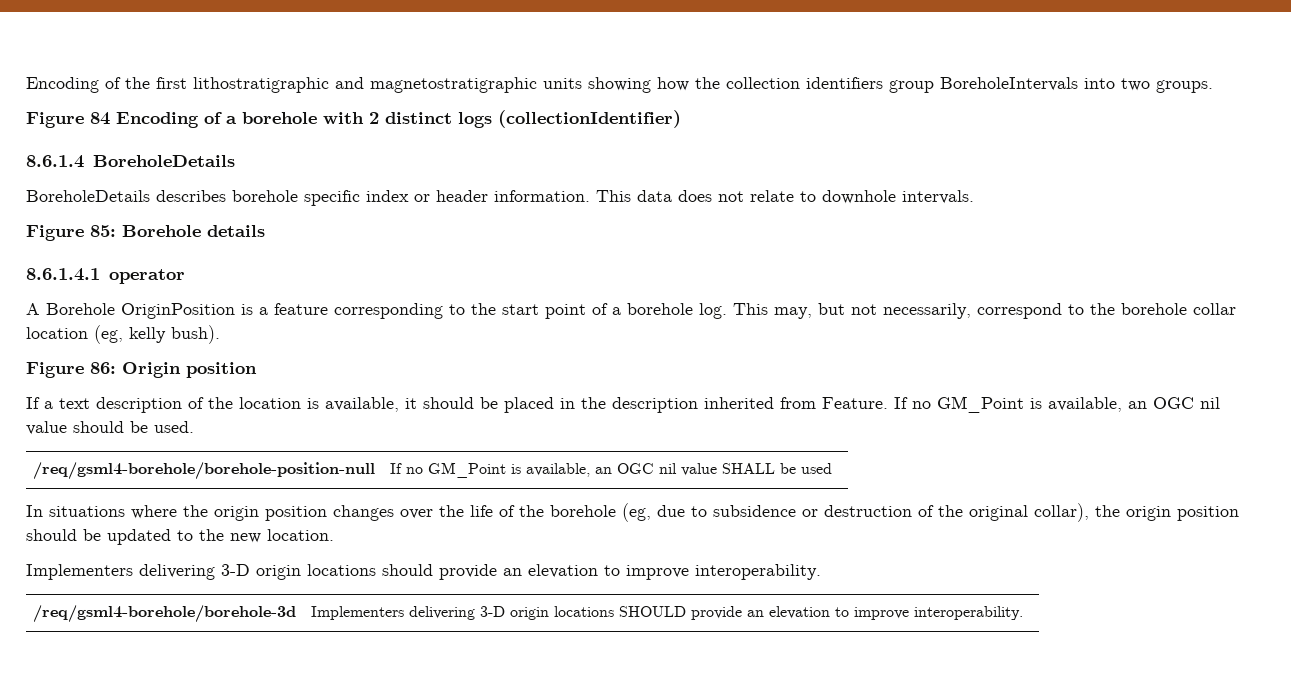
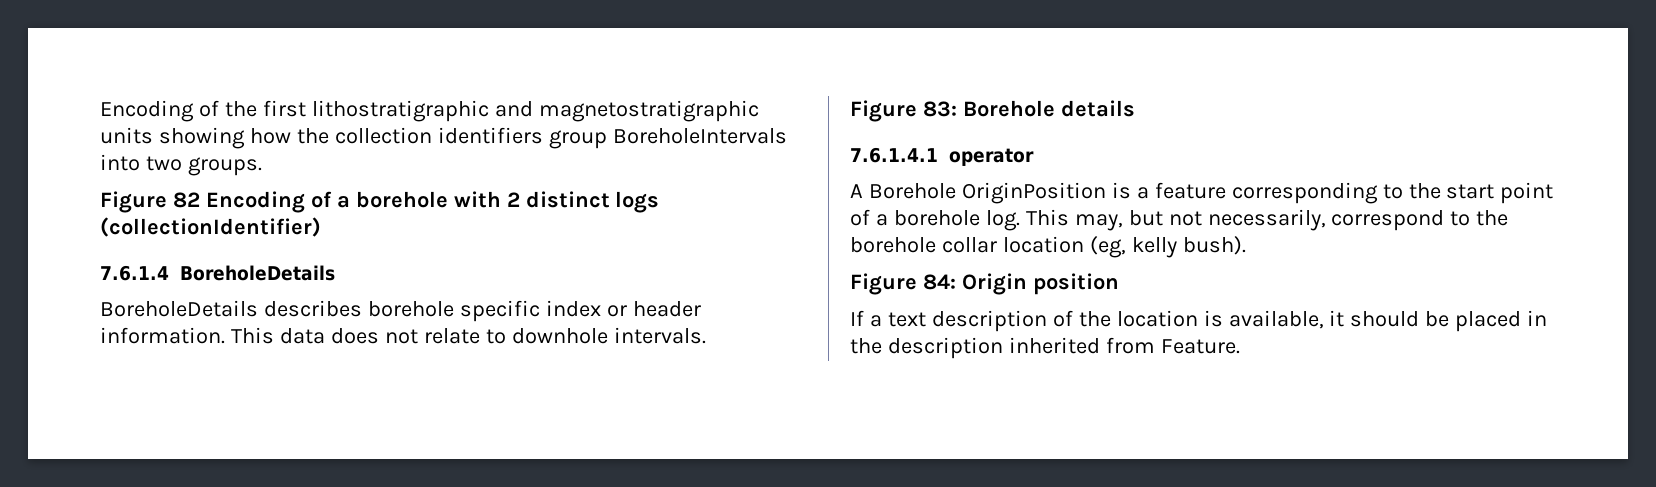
- Figure 84 Encoding of a borehole with 2 distinct logs (collectionIdentifier)
+ Figure 82 Encoding of a borehole with 2 distinct logs (collectionIdentifier)
- 8.6.1.4 BoreholeDetails
+ 7.6.1.4 BoreholeDetails
- Figure 85: Borehole details
+ Figure 83: Borehole details
- 8.6.1.4.1 operator
+ 7.6.1.4.1 operator
- Figure 86: Origin position
+ Figure 84: Origin position
- If no GM_Point is available, an OGC nil value should be used.
- /req/gsml4-borehole/borehole-position-null | If no GM_Point is available, an OGC nil value SHALL be used
- In situations where the origin position changes over the life of the borehole (eg, due to subsidence or destruction of the original collar), the origin position should be updated to the new location.
- Implementers delivering 3-D origin locations should provide an elevation to improve interoperability.
- /req/gsml4-borehole/borehole-3d | Implementers delivering 3-D origin locations SHOULD provide an elevation to improve interoperability.

